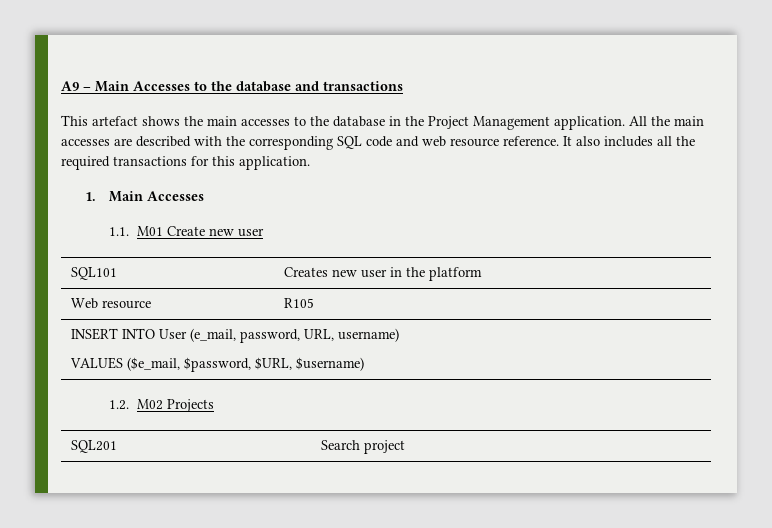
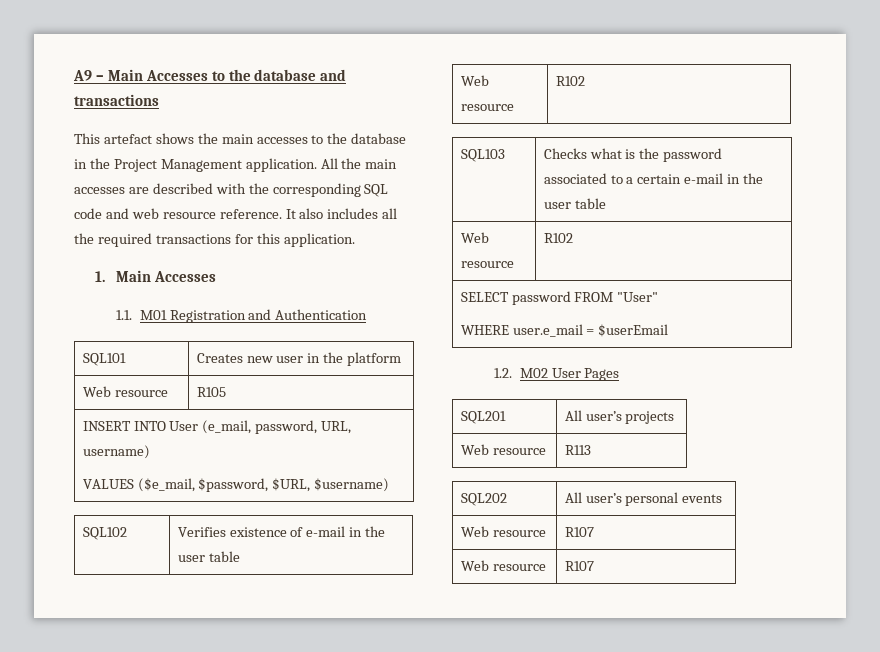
- 1.1. M01 Create new user
+ 1.1. M01 Registration and Authentication
+ SQL102 | Verifies existence of e-mail in the user table
+ Web resource | R102
+ SQL103 | Checks what is the password associated to a certain e-mail in the user table
+ Web resource | R102
+ SELECT password FROM "User"
+ WHERE user.e_mail = $userEmail
- 1.2. M02 Projects
+ 1.2. M02 User Pages
- SQL201 | Search project
+ SQL201 | All user’s projects
+ Web resource | R113
+ SQL202 | All user’s personal events
+ Web resource | R107
+ Web resource | R107

